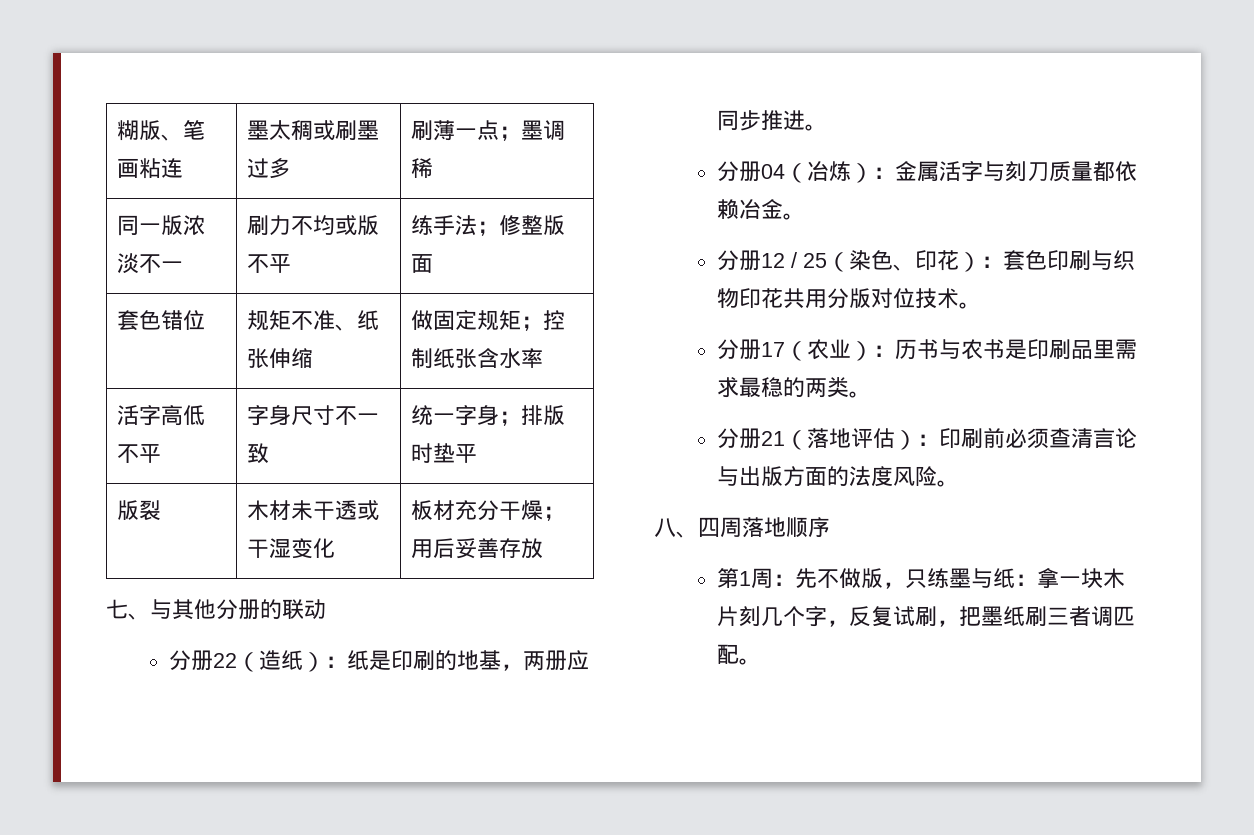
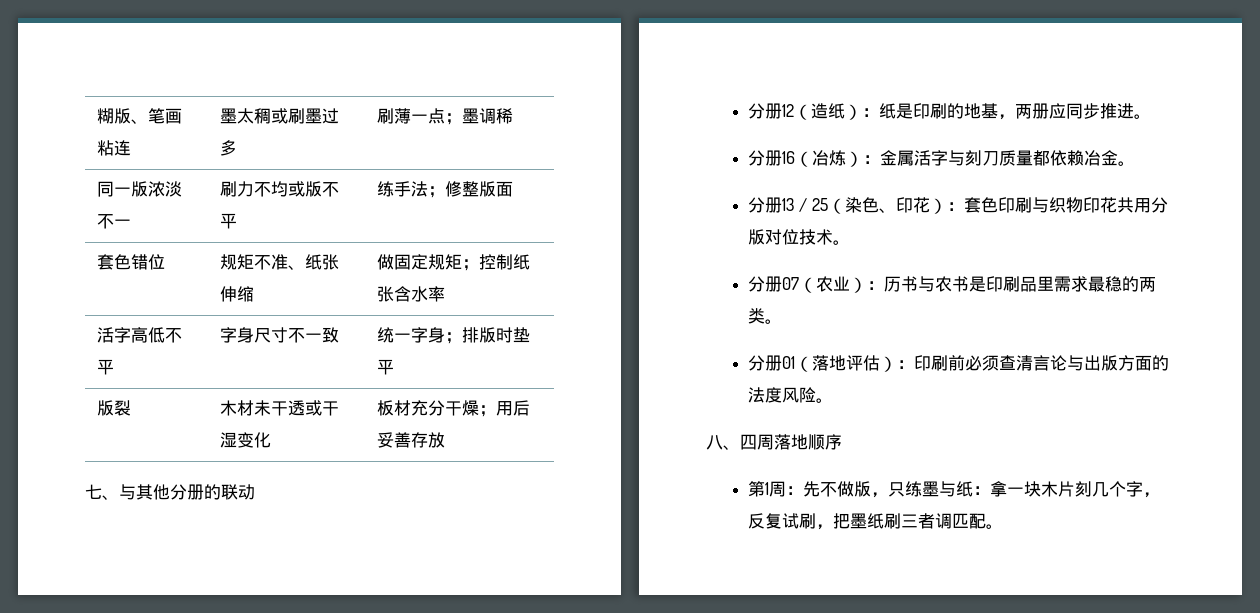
- 分册22（造纸）：纸是印刷的地基，两册应同步推进。
+ 分册12（造纸）：纸是印刷的地基，两册应同步推进。
- 分册04（冶炼）：金属活字与刻刀质量都依赖冶金。
+ 分册16（冶炼）：金属活字与刻刀质量都依赖冶金。
- 分册12 / 25（染色、印花）：套色印刷与织物印花共用分版对位技术。
+ 分册13 / 25（染色、印花）：套色印刷与织物印花共用分版对位技术。
- 分册17（农业）：历书与农书是印刷品里需求最稳的两类。
+ 分册07（农业）：历书与农书是印刷品里需求最稳的两类。
- 分册21（落地评估）：印刷前必须查清言论与出版方面的法度风险。
+ 分册01（落地评估）：印刷前必须查清言论与出版方面的法度风险。

